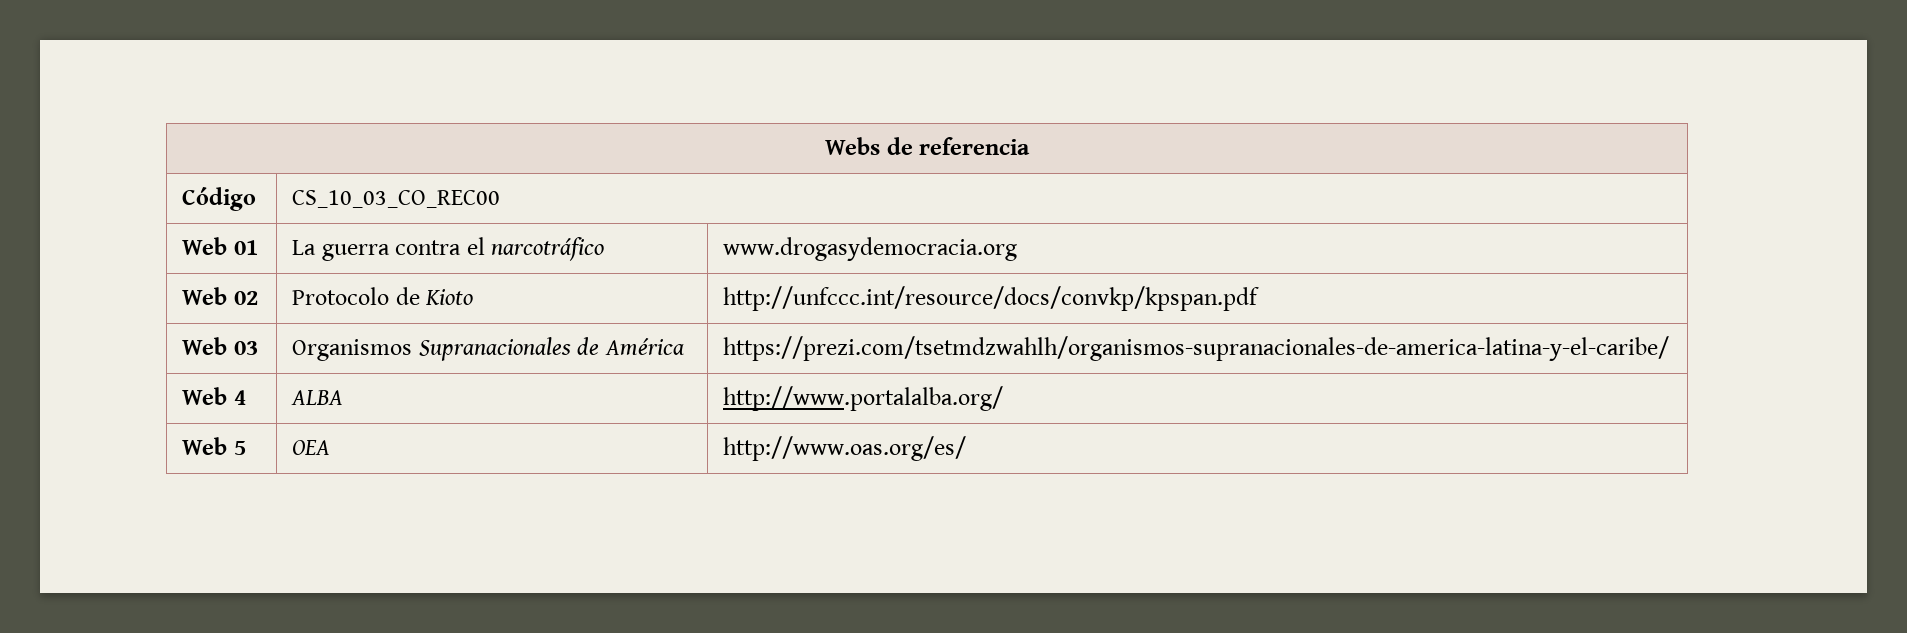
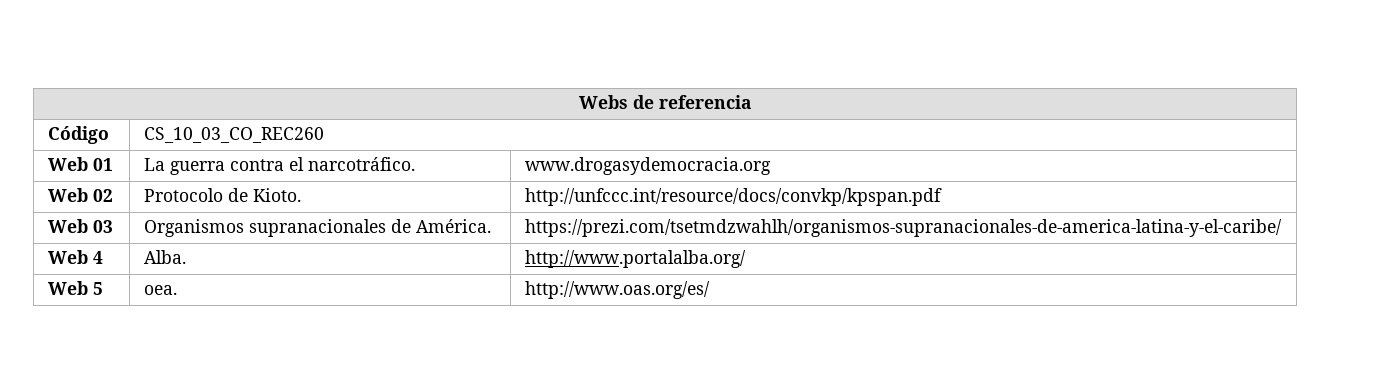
- Código | CS_10_03_CO_REC00
+ Código | CS_10_03_CO_REC260
- Web 01 | La guerra contra el narcotráfico | www.drogasydemocracia.org
+ Web 01 | La guerra contra el narcotráfico. | www.drogasydemocracia.org
- Web 02 | Protocolo de Kioto | http://unfccc.int/resource/docs/convkp/kpspan.pdf
+ Web 02 | Protocolo de Kioto. | http://unfccc.int/resource/docs/convkp/kpspan.pdf
- Web 03 | Organismos Supranacionales de América | https://prezi.com/tsetmdzwahlh/organismos-supranacionales-de-america-latina-y-el-caribe/
+ Web 03 | Organismos supranacionales de América. | https://prezi.com/tsetmdzwahlh/organismos-supranacionales-de-america-latina-y-el-caribe/
- Web 4 | ALBA | http://www.portalalba.org/
+ Web 4 | Alba. | http://www.portalalba.org/
- Web 5 | OEA | http://www.oas.org/es/
+ Web 5 | oea. | http://www.oas.org/es/

